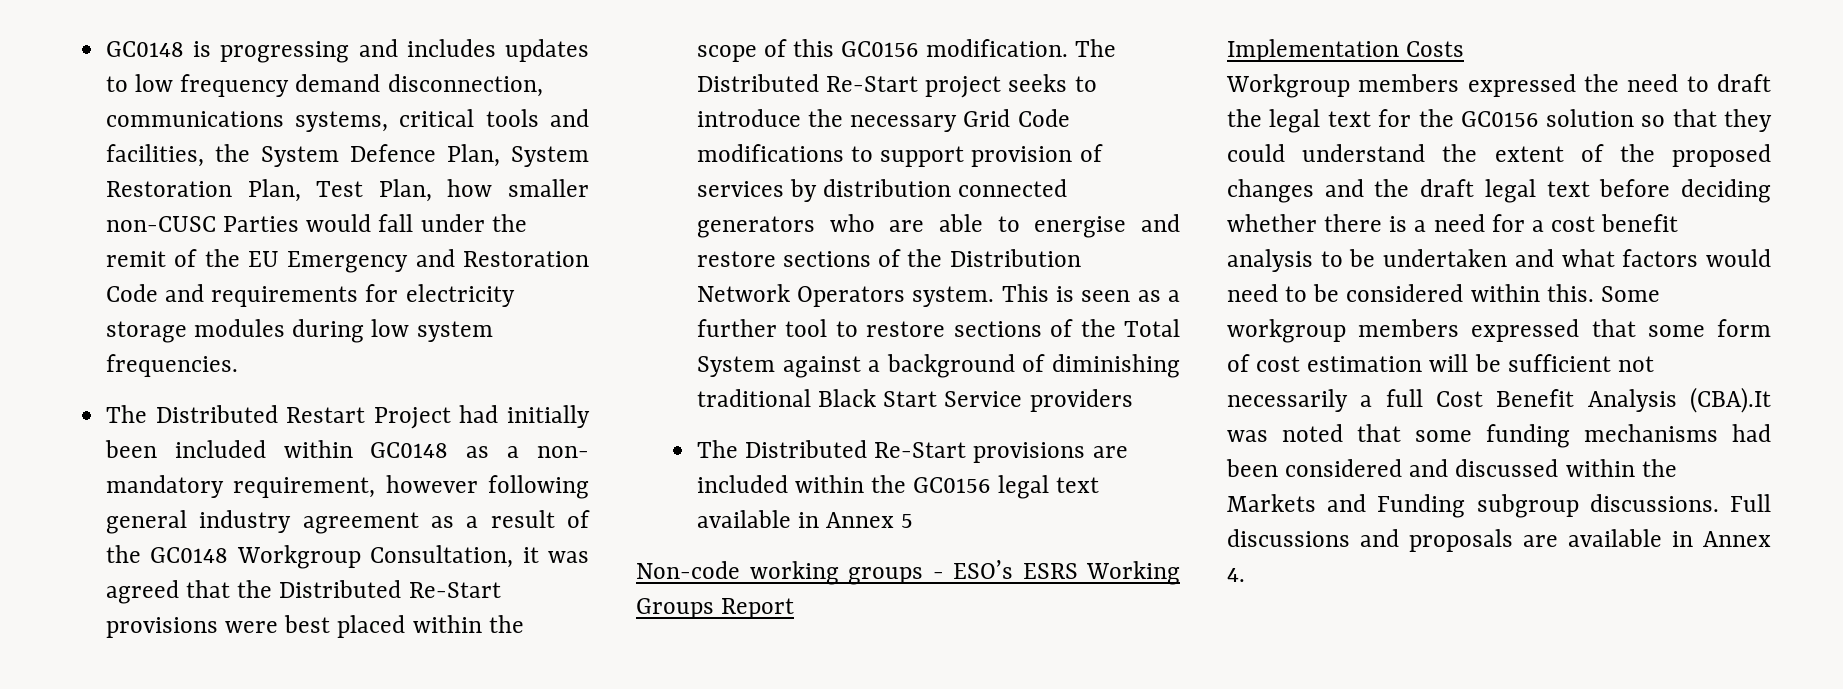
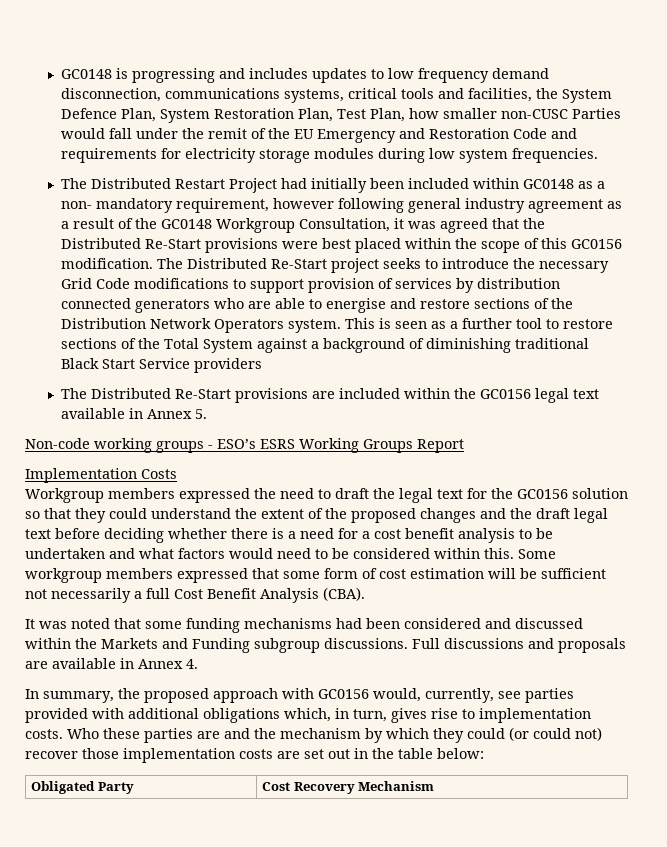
- The Distributed Re-Start provisions are included within the GC0156 legal text available in Annex 5
+ The Distributed Re-Start provisions are included within the GC0156 legal text available in Annex 5.
- Some workgroup members expressed that some form of cost estimation will be sufficient not necessarily a full Cost Benefit Analysis (CBA).It was noted that some funding mechanisms had been considered and discussed within the Markets and Funding subgroup discussions.
+ Some workgroup members expressed that some form of cost estimation will be sufficient not necessarily a full Cost Benefit Analysis (CBA).
+ It was noted that some funding mechanisms had been considered and discussed within the Markets and Funding subgroup discussions.
+ In summary, the proposed approach with GC0156 would, currently, see parties provided with additional obligations which, in turn, gives rise to implementation costs. Who these parties are and the mechanism by which they could (or could not) recover those implementation costs are set out in the table below:
+ Obligated Party | Cost Recovery Mechanism

